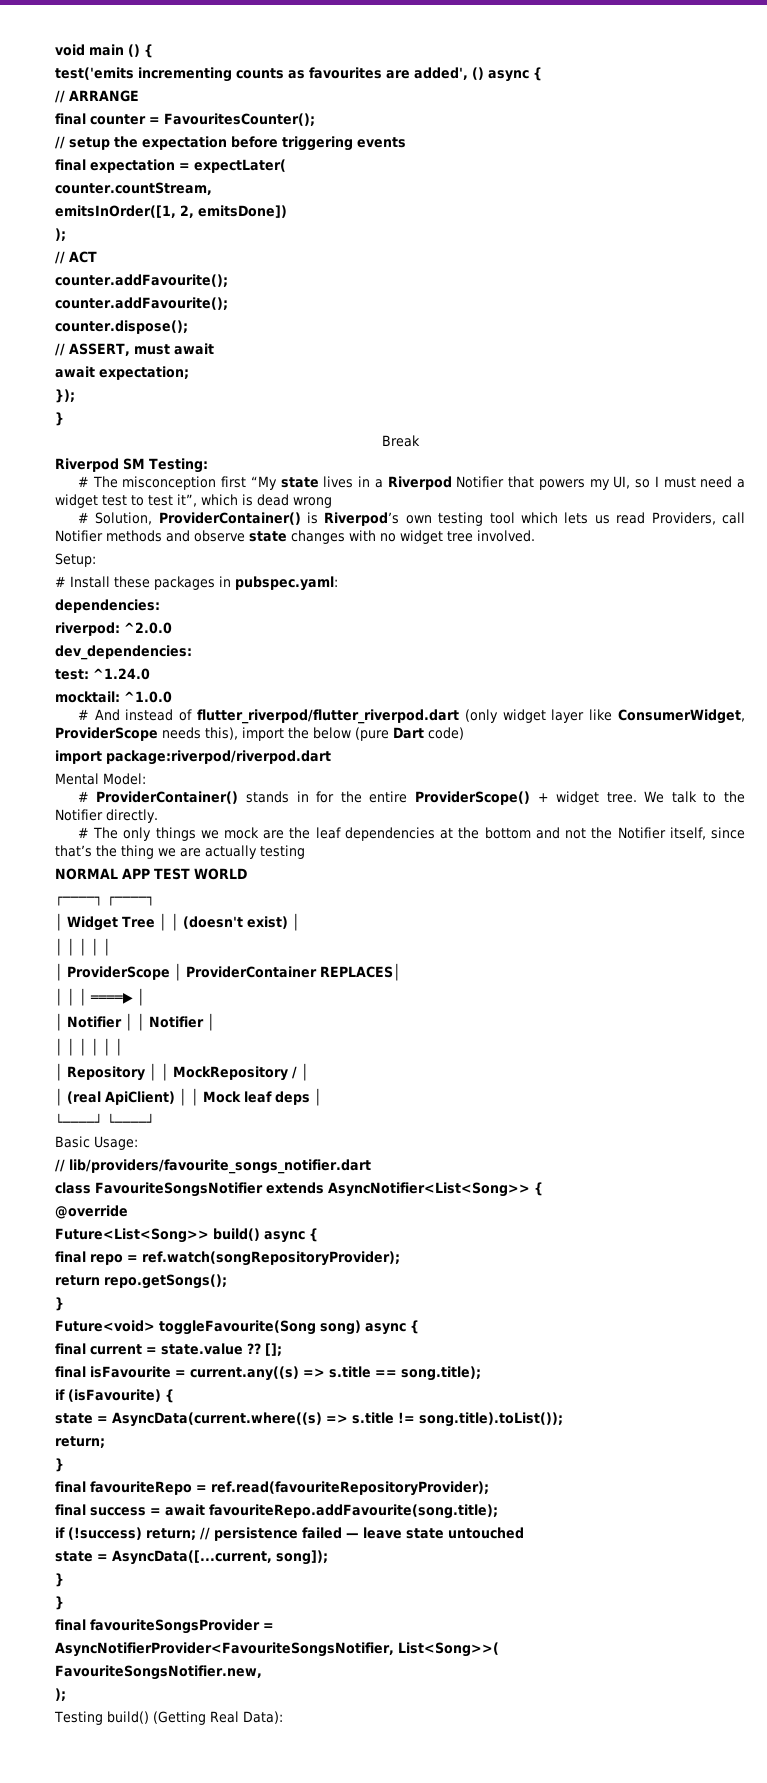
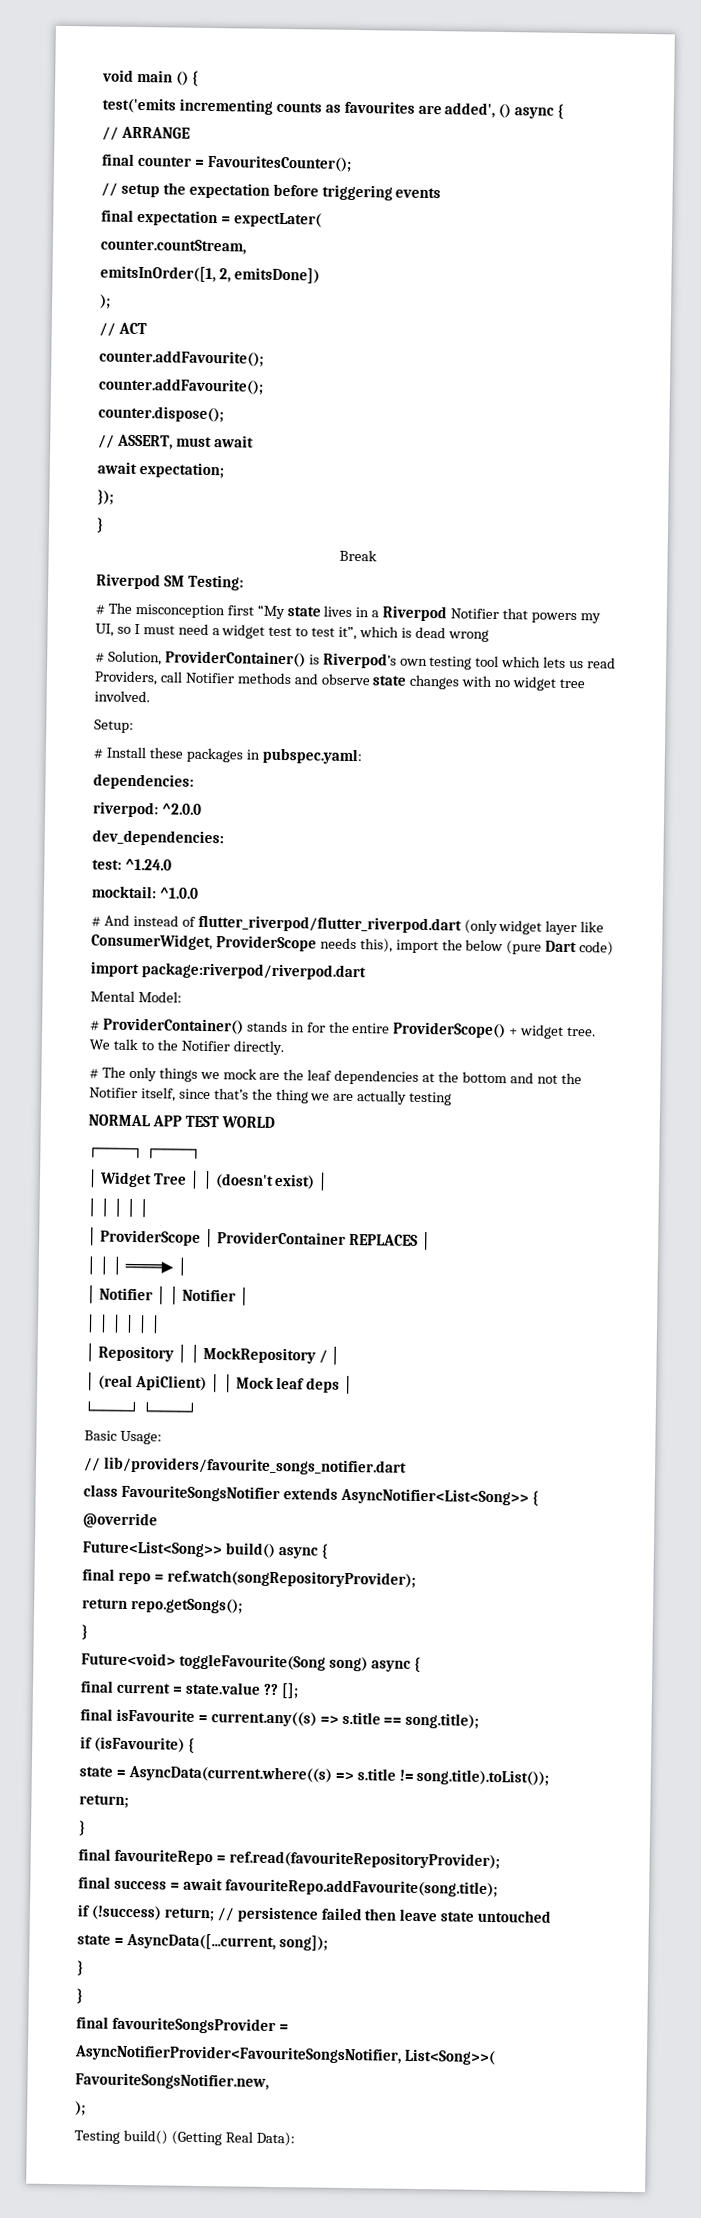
- │ ProviderScope │ ProviderContainer REPLACES│
+ │ ProviderScope │ ProviderContainer REPLACES │
- if (!success) return; // persistence failed — leave state untouched
+ if (!success) return; // persistence failed then leave state untouched

